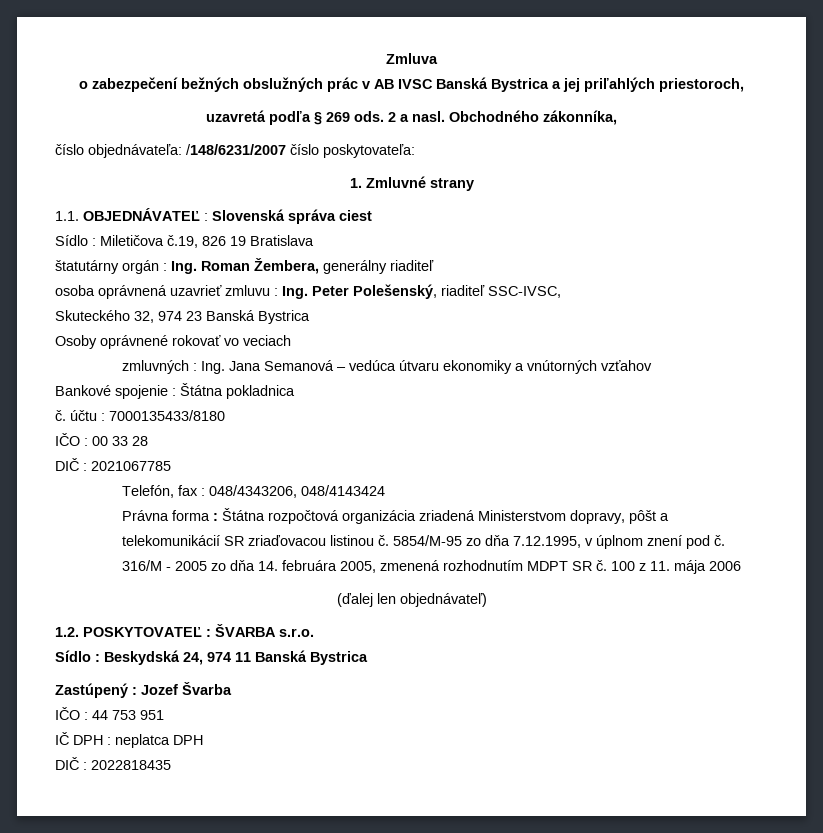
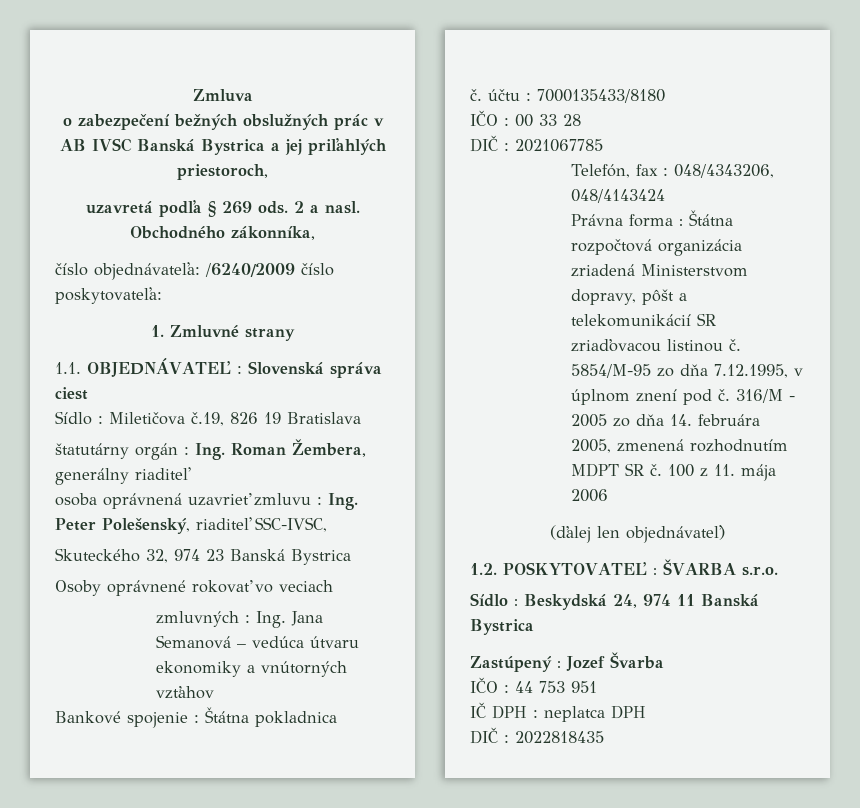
- číslo objednávateľa: /148/6231/2007 číslo poskytovateľa:
+ číslo objednávateľa: /6240/2009 číslo poskytovateľa:

